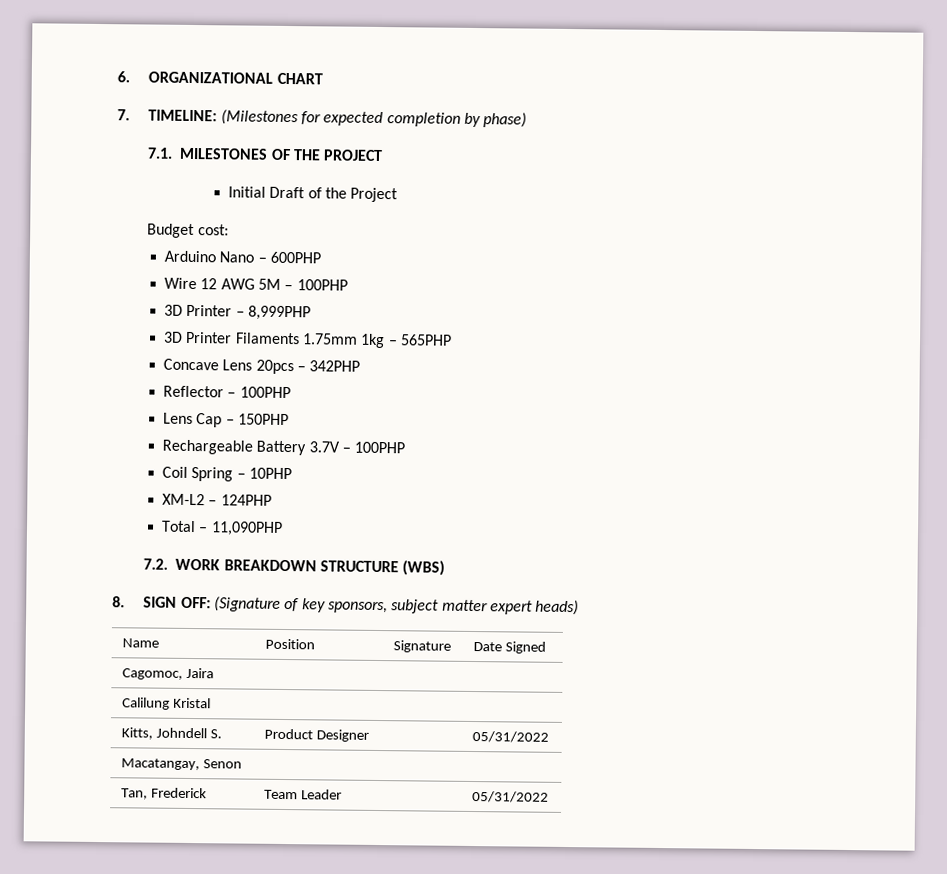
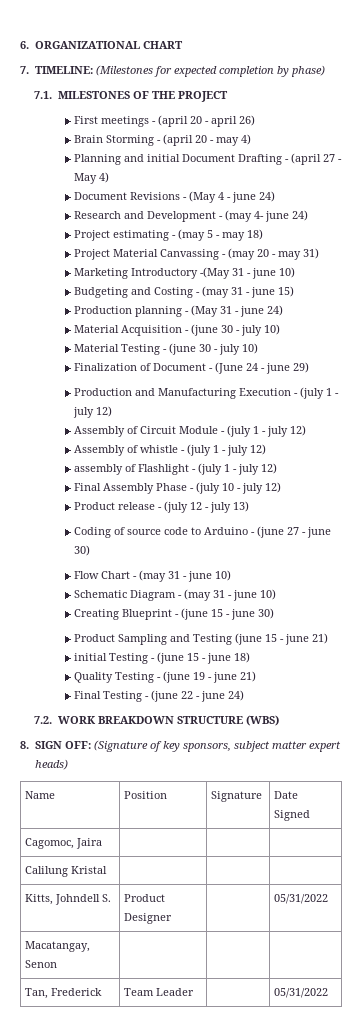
- Initial Draft of the Project
- Budget cost:
- Arduino Nano – 600PHP
- Wire 12 AWG 5M – 100PHP
- 3D Printer – 8,999PHP
- 3D Printer Filaments 1.75mm 1kg – 565PHP
- Concave Lens 20pcs – 342PHP
- Reflector – 100PHP
- Lens Cap – 150PHP
- Rechargeable Battery 3.7V – 100PHP
- Coil Spring – 10PHP
- XM-L2 – 124PHP
- Total – 11,090PHP
+ First meetings - (april 20 - april 26)
+ Brain Storming - (april 20 - may 4)
+ Planning and initial Document Drafting - (april 27 - May 4)
+ Document Revisions - (May 4 - june 24)
+ Research and Development - (may 4- june 24)
+ Project estimating - (may 5 - may 18)
+ Project Material Canvassing - (may 20 - may 31)
+ Marketing Introductory -(May 31 - june 10)
+ Budgeting and Costing - (may 31 - june 15)
+ Production planning - (May 31 - june 24)
+ Material Acquisition - (june 30 - july 10)
+ Material Testing - (june 30 - july 10)
+ Finalization of Document - (June 24 - june 29)
+ Production and Manufacturing Execution - (july 1 - july 12)
+ Assembly of Circuit Module - (july 1 - july 12)
+ Assembly of whistle - (july 1 - july 12)
+ assembly of Flashlight - (july 1 - july 12)
+ Final Assembly Phase - (july 10 - july 12)
+ Product release - (july 12 - july 13)
+ Coding of source code to Arduino - (june 27 - june 30)
+ Flow Chart - (may 31 - june 10)
+ Schematic Diagram - (may 31 - june 10)
+ Creating Blueprint - (june 15 - june 30)
+ Product Sampling and Testing (june 15 - june 21)
+ initial Testing - (june 15 - june 18)
+ Quality Testing - (june 19 - june 21)
+ Final Testing - (june 22 - june 24)

